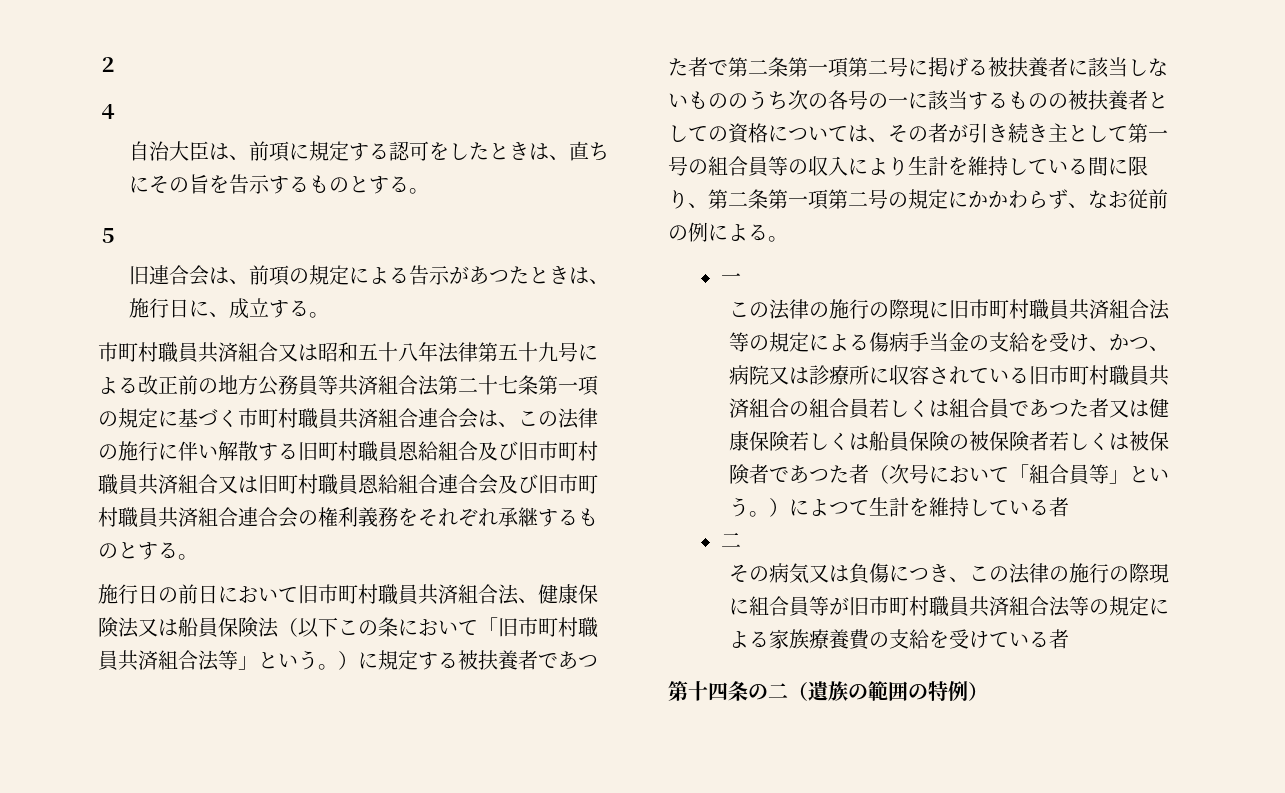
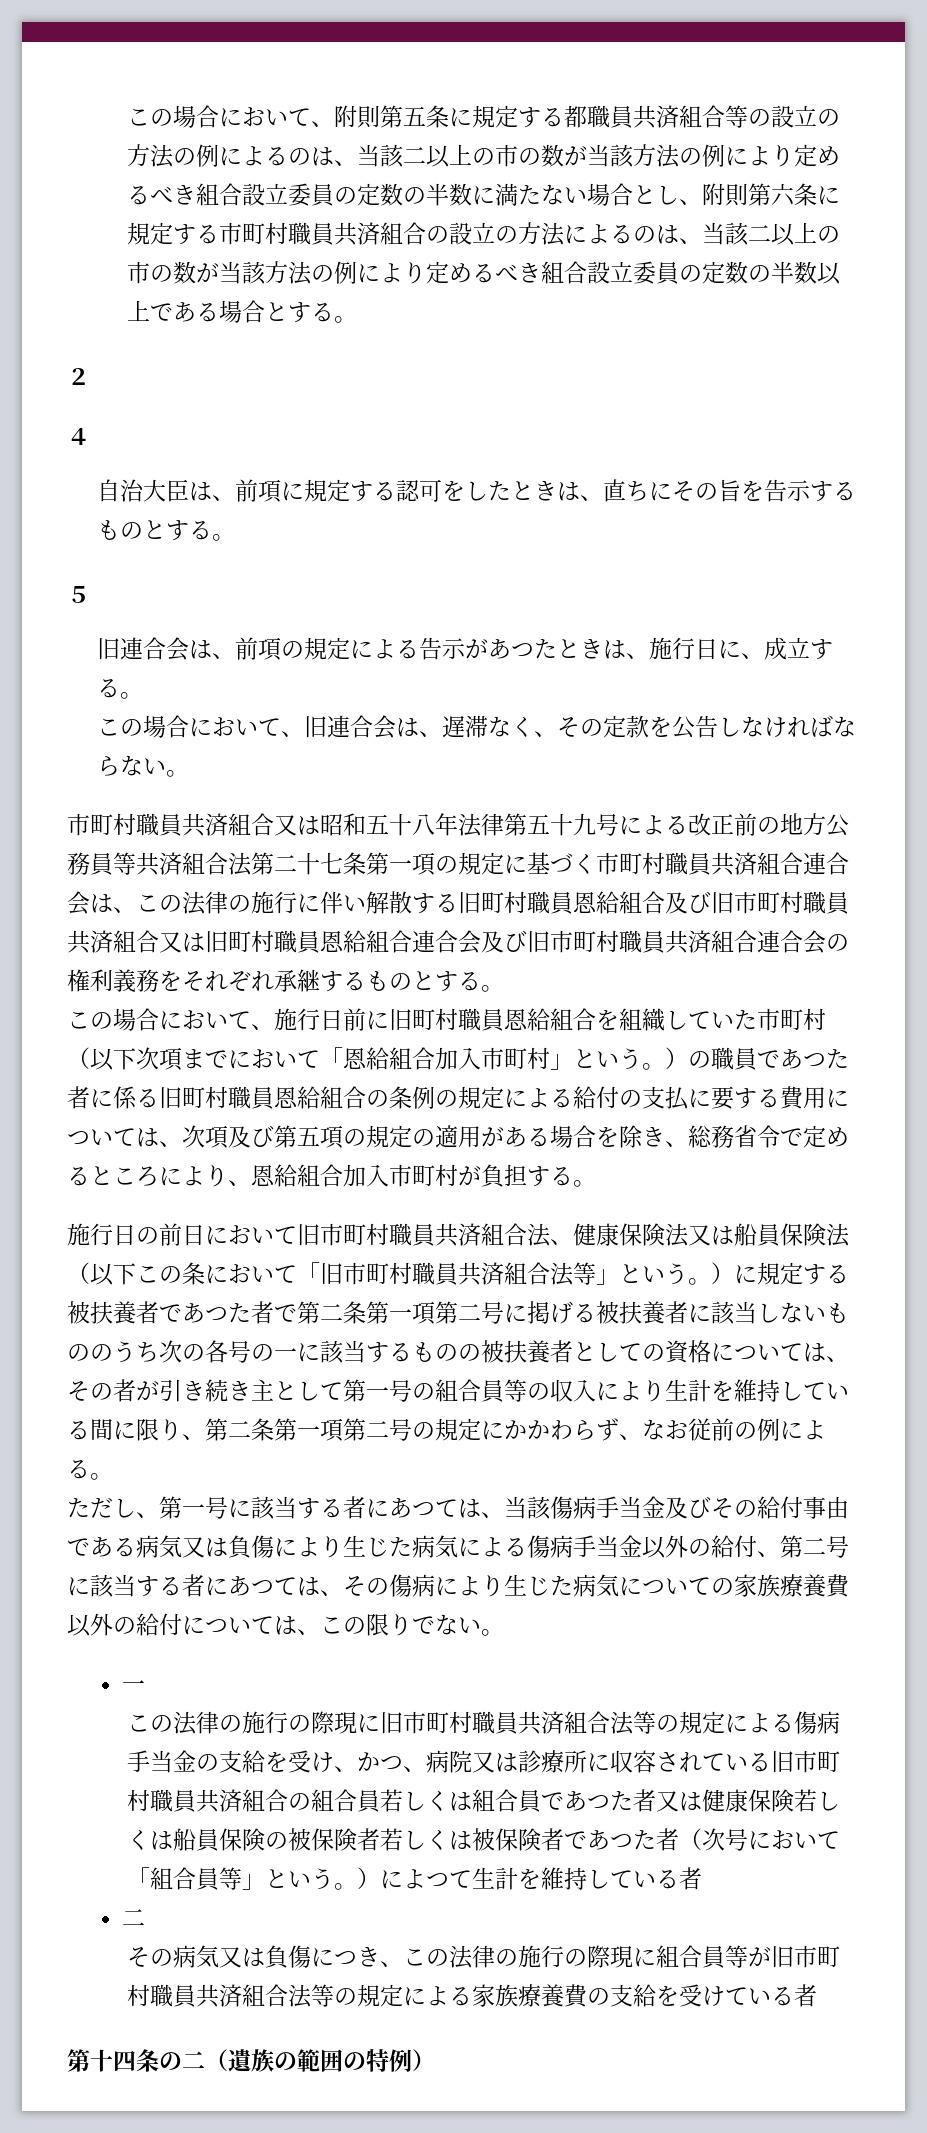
+ この場合において、附則第五条に規定する都職員共済組合等の設立の方法の例によるのは、当該二以上の市の数が当該方法の例により定めるべき組合設立委員の定数の半数に満たない場合とし、附則第六条に規定する市町村職員共済組合の設立の方法によるのは、当該二以上の市の数が当該方法の例により定めるべき組合設立委員の定数の半数以上である場合とする。
+ この場合において、旧連合会は、遅滞なく、その定款を公告しなければならない。
+ この場合において、施行日前に旧町村職員恩給組合を組織していた市町村（以下次項までにおいて「恩給組合加入市町村」という。）の職員であつた者に係る旧町村職員恩給組合の条例の規定による給付の支払に要する費用については、次項及び第五項の規定の適用がある場合を除き、総務省令で定めるところにより、恩給組合加入市町村が負担する。
+ ただし、第一号に該当する者にあつては、当該傷病手当金及びその給付事由である病気又は負傷により生じた病気による傷病手当金以外の給付、第二号に該当する者にあつては、その傷病により生じた病気についての家族療養費以外の給付については、この限りでない。

